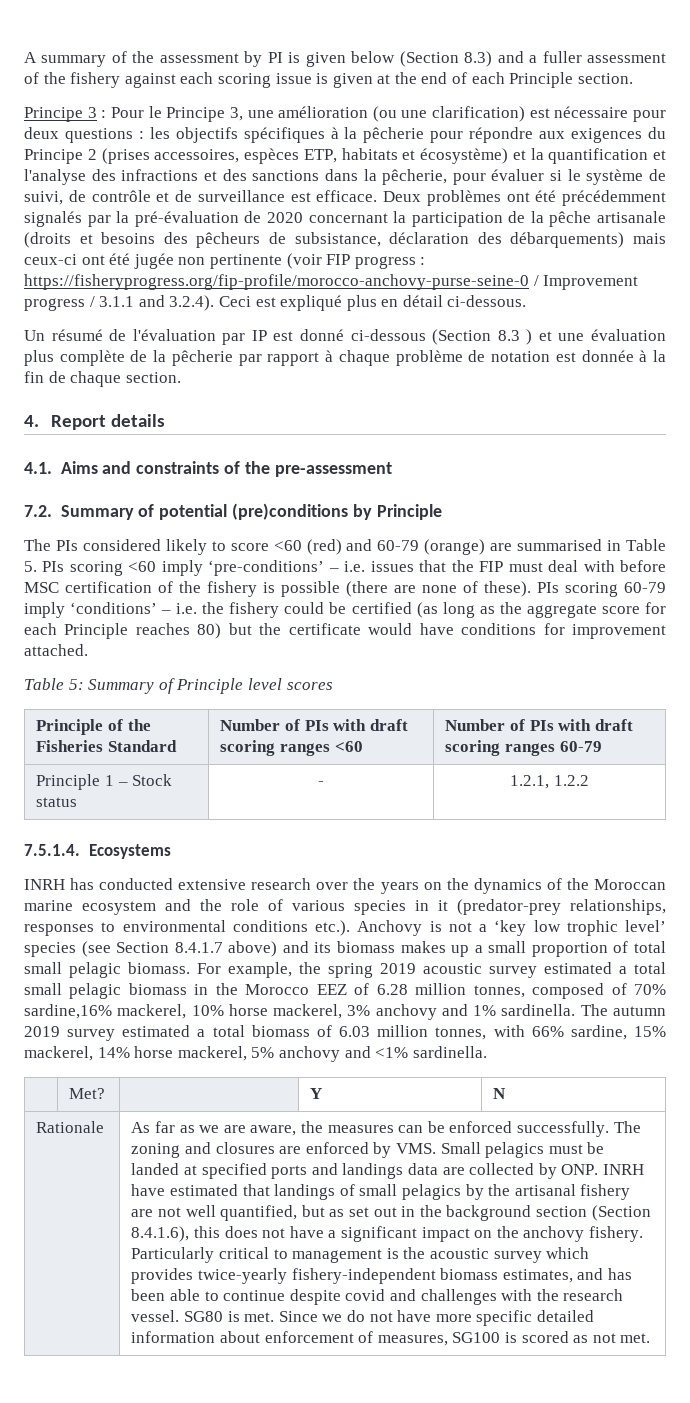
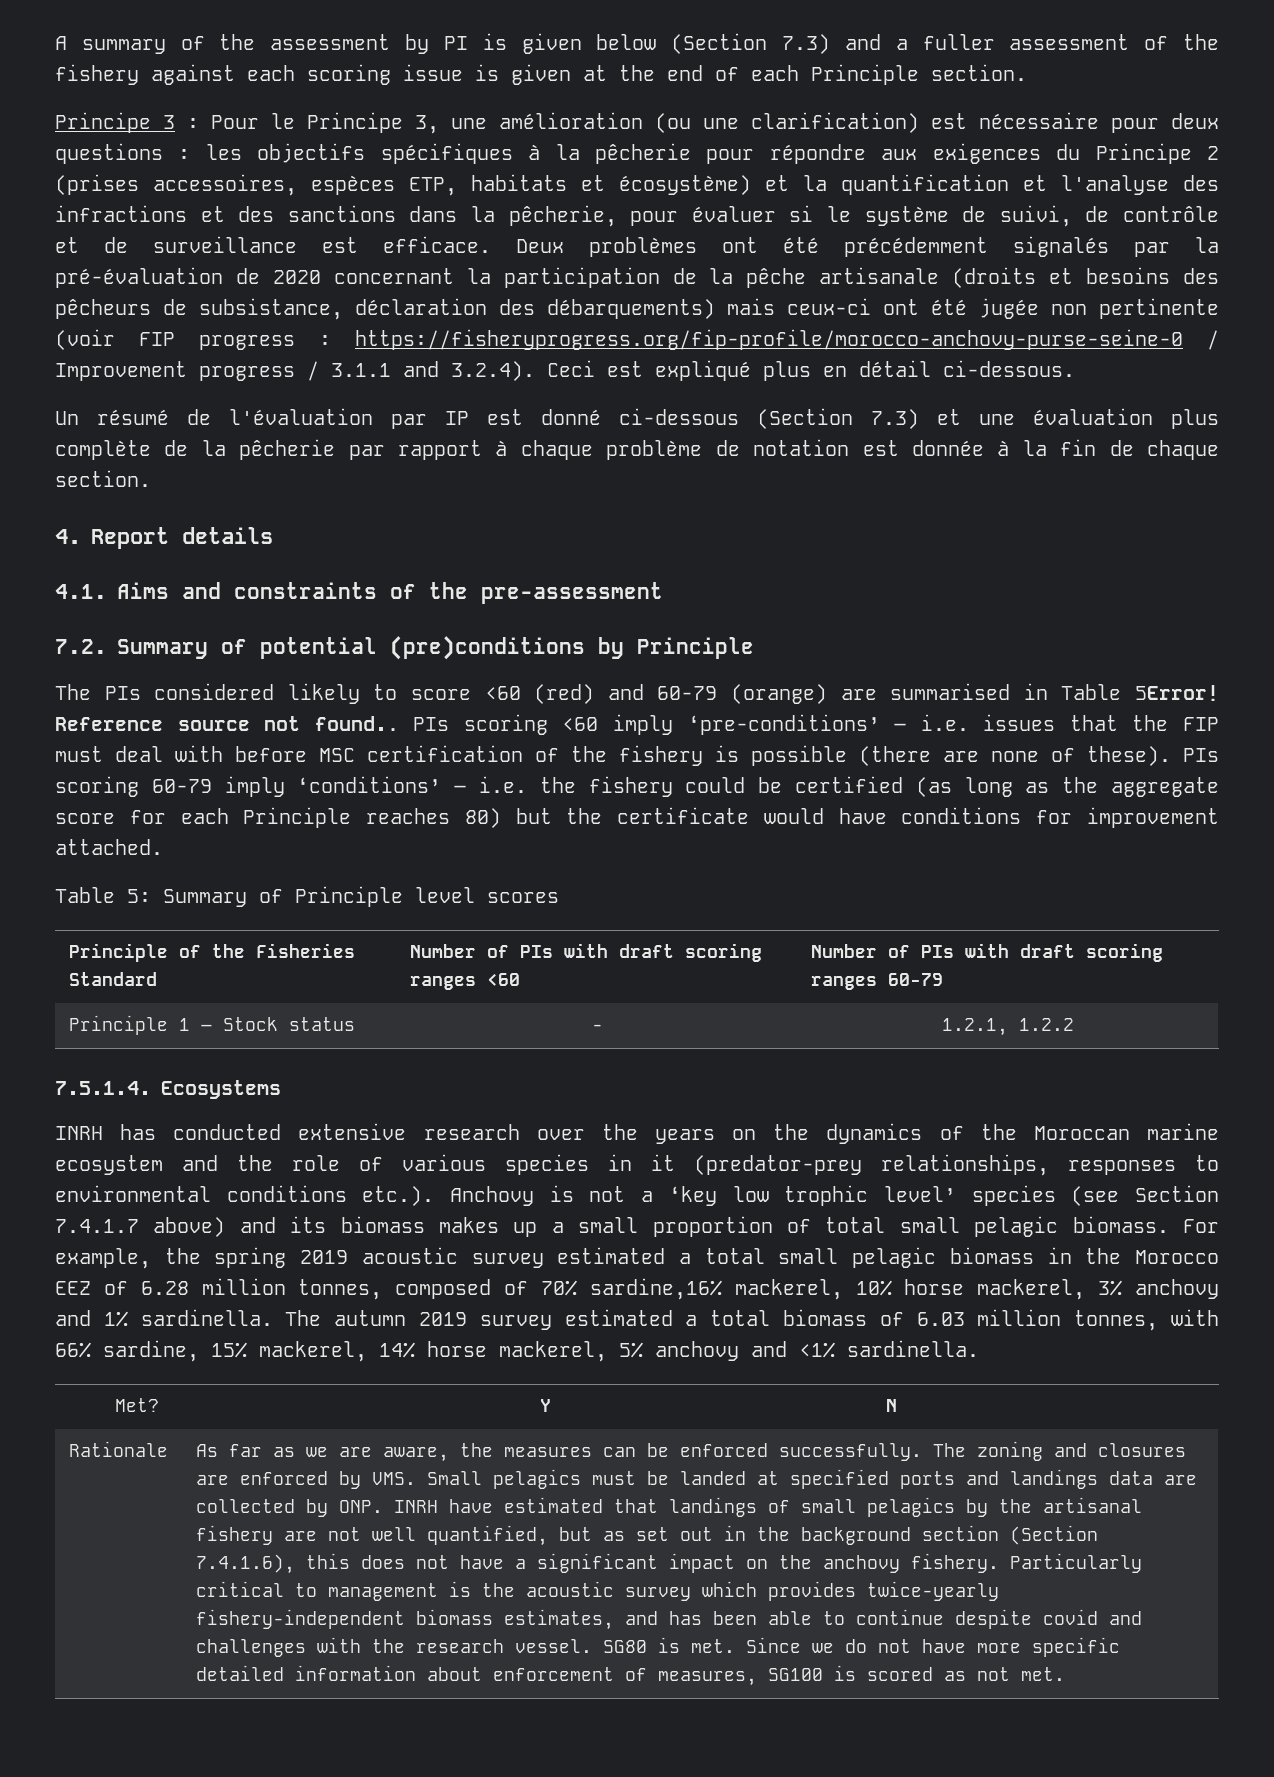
- A summary of the assessment by PI is given below (Section 8.3) and a fuller assessment of the fishery against each scoring issue is given at the end of each Principle section.
+ A summary of the assessment by PI is given below (Section 7.3) and a fuller assessment of the fishery against each scoring issue is given at the end of each Principle section.
- Un résumé de l'évaluation par IP est donné ci-dessous (Section 8.3 ) et une évaluation plus complète de la pêcherie par rapport à chaque problème de notation est donnée à la fin de chaque section.
+ Un résumé de l'évaluation par IP est donné ci-dessous (Section 7.3) et une évaluation plus complète de la pêcherie par rapport à chaque problème de notation est donnée à la fin de chaque section.
- The PIs considered likely to score <60 (red) and 60-79 (orange) are summarised in Table 5. PIs scoring <60 imply ‘pre-conditions’ – i.e. issues that the FIP must deal with before MSC certification of the fishery is possible (there are none of these).
+ The PIs considered likely to score <60 (red) and 60-79 (orange) are summarised in Table 5Error! Reference source not found.. PIs scoring <60 imply ‘pre-conditions’ – i.e. issues that the FIP must deal with before MSC certification of the fishery is possible (there are none of these).
- INRH has conducted extensive research over the years on the dynamics of the Moroccan marine ecosystem and the role of various species in it (predator-prey relationships, responses to environmental conditions etc.). Anchovy is not a ‘key low trophic level’ species (see Section 8.4.1.7 above) and its biomass makes up a small proportion of total small pelagic biomass.
+ INRH has conducted extensive research over the years on the dynamics of the Moroccan marine ecosystem and the role of various species in it (predator-prey relationships, responses to environmental conditions etc.). Anchovy is not a ‘key low trophic level’ species (see Section 7.4.1.7 above) and its biomass makes up a small proportion of total small pelagic biomass.
- The zoning and closures are enforced by VMS. Small pelagics must be landed at specified ports and landings data are collected by ONP. INRH have estimated that landings of small pelagics by the artisanal fishery are not well quantified, but as set out in the background section (Section 8.4.1.6), this does not have a significant impact on the anchovy fishery.
+ The zoning and closures are enforced by VMS. Small pelagics must be landed at specified ports and landings data are collected by ONP. INRH have estimated that landings of small pelagics by the artisanal fishery are not well quantified, but as set out in the background section (Section 7.4.1.6), this does not have a significant impact on the anchovy fishery.

